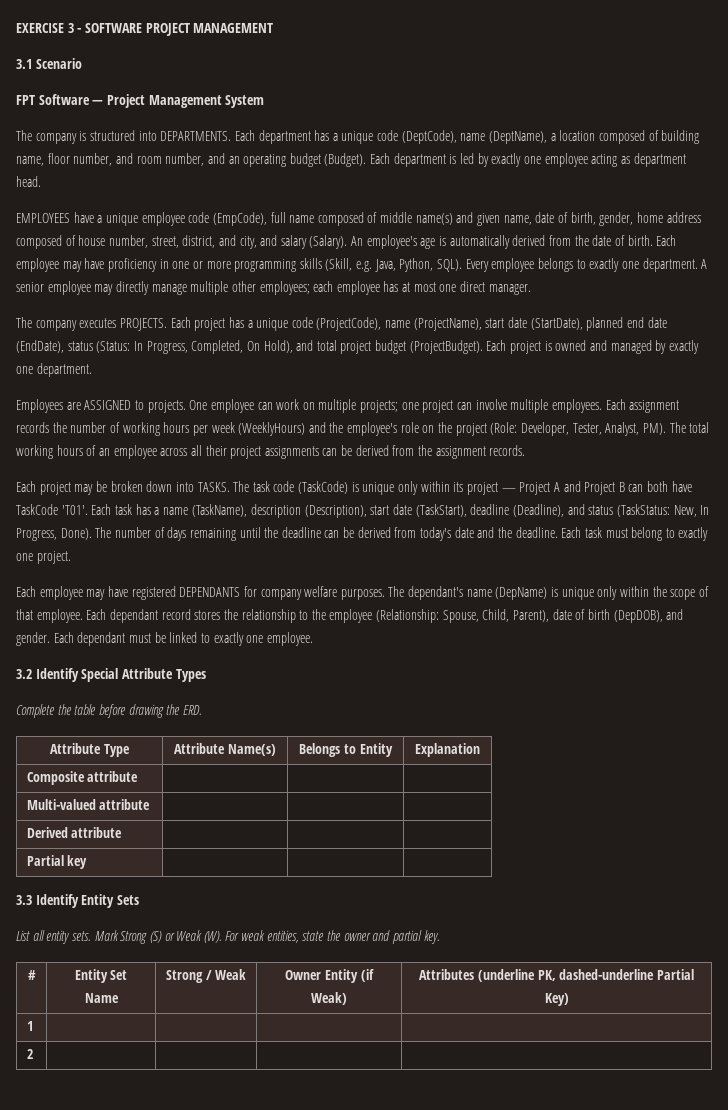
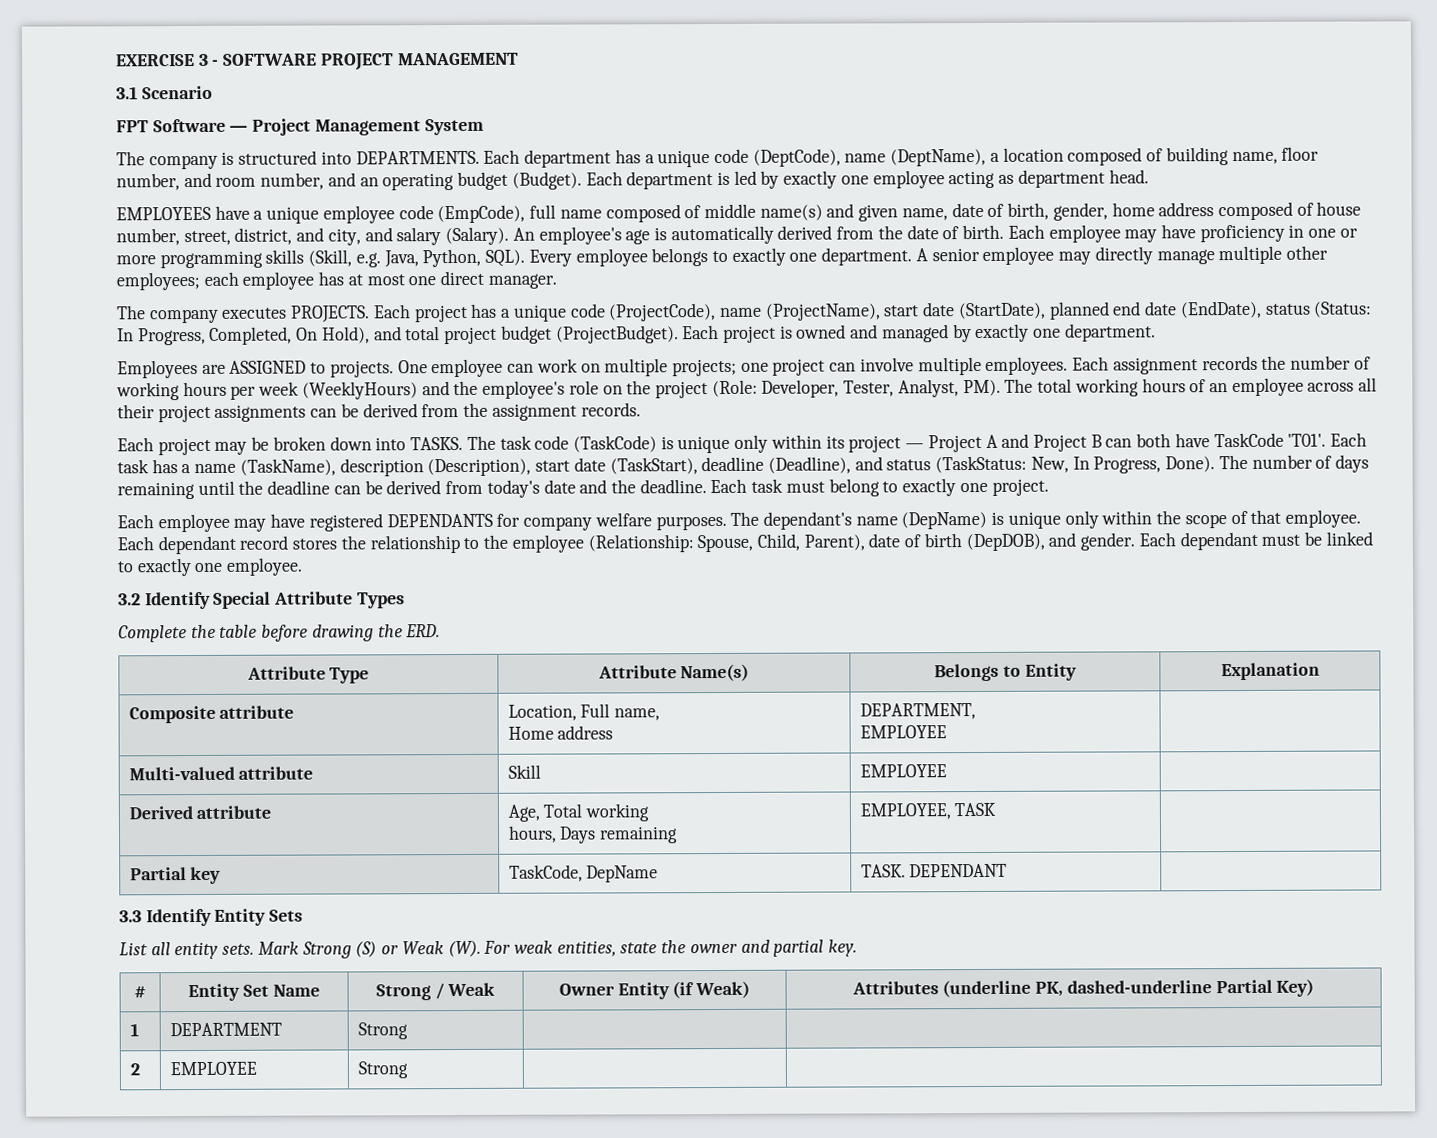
- Composite attribute | | |
+ Composite attribute | Location, Full name,
+ Home address | DEPARTMENT,
+ EMPLOYEE |
- Multi-valued attribute | | |
+ Multi-valued attribute | Skill | EMPLOYEE |
- Derived attribute | | |
- Partial key | | |
+ Derived attribute | Age, Total working
+ hours, Days remaining | EMPLOYEE, TASK |
+ Partial key | TaskCode, DepName | TASK. DEPENDANT |
- 1 | | | |
+ 1 | DEPARTMENT | Strong | |
- 2 | | | |
+ 2 | EMPLOYEE | Strong | |

